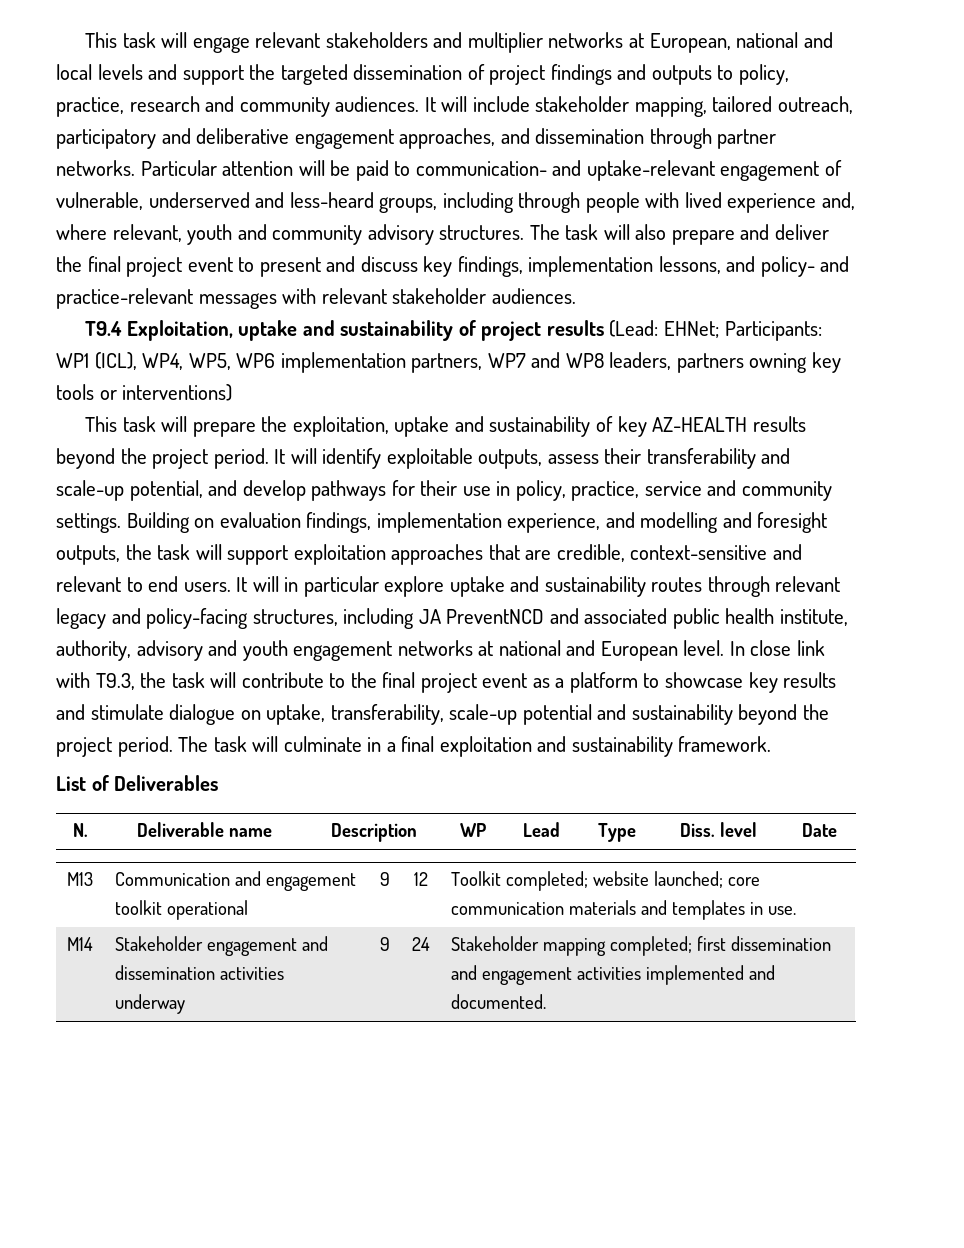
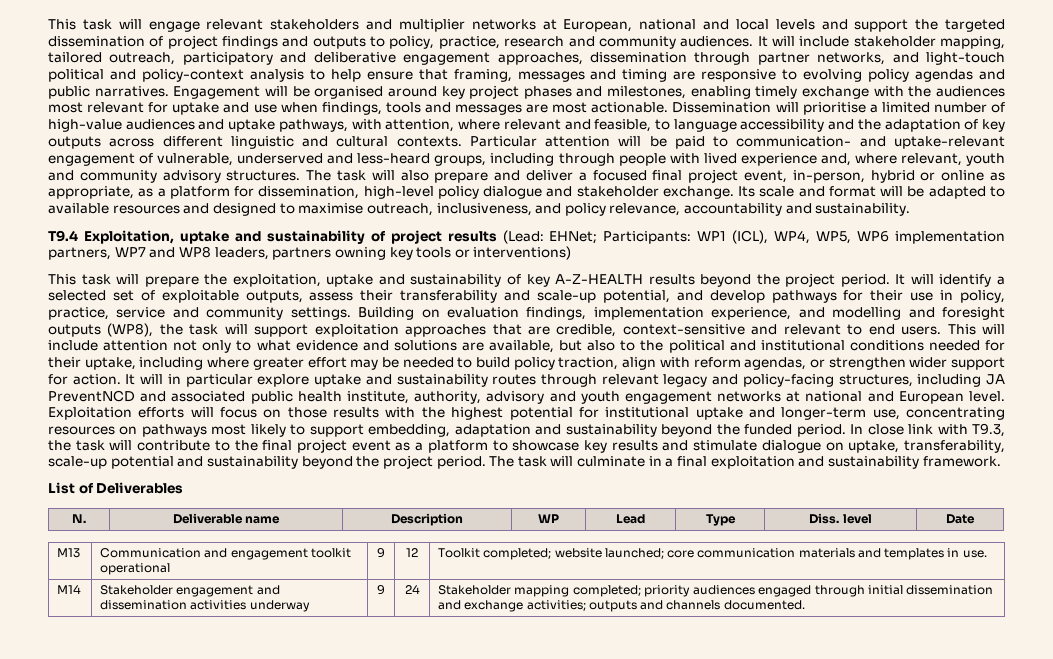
- It will include stakeholder mapping, tailored outreach, participatory and deliberative engagement approaches, and dissemination through partner networks.
+ It will include stakeholder mapping, tailored outreach, participatory and deliberative engagement approaches, dissemination through partner networks, and light-touch political and policy-context analysis to help ensure that framing, messages and timing are responsive to evolving policy agendas and public narratives. Engagement will be organised around key project phases and milestones, enabling timely exchange with the audiences most relevant for uptake and use when findings, tools and messages are most actionable. Dissemination will prioritise a limited number of high-value audiences and uptake pathways, with attention, where relevant and feasible, to language accessibility and the adaptation of key outputs across different linguistic and cultural contexts.
- The task will also prepare and deliver the final project event to present and discuss key findings, implementation lessons, and policy- and practice-relevant messages with relevant stakeholder audiences.
+ The task will also prepare and deliver a focused final project event, in-person, hybrid or online as appropriate, as a platform for dissemination, high-level policy dialogue and stakeholder exchange. Its scale and format will be adapted to available resources and designed to maximise outreach, inclusiveness, and policy relevance, accountability and sustainability.
- This task will prepare the exploitation, uptake and sustainability of key AZ-HEALTH results beyond the project period.
+ This task will prepare the exploitation, uptake and sustainability of key A-Z-HEALTH results beyond the project period.
- It will identify exploitable outputs, assess their transferability and scale-up potential, and develop pathways for their use in policy, practice, service and community settings.
+ It will identify a selected set of exploitable outputs, assess their transferability and scale-up potential, and develop pathways for their use in policy, practice, service and community settings.
- Building on evaluation findings, implementation experience, and modelling and foresight outputs, the task will support exploitation approaches that are credible, context-sensitive and relevant to end users.
+ Building on evaluation findings, implementation experience, and modelling and foresight outputs (WP8), the task will support exploitation approaches that are credible, context-sensitive and relevant to end users.
+ This will include attention not only to what evidence and solutions are available, but also to the political and institutional conditions needed for their uptake, including where greater effort may be needed to build policy traction, align with reform agendas, or strengthen wider support for action.
+ Exploitation efforts will focus on those results with the highest potential for institutional uptake and longer-term use, concentrating resources on pathways most likely to support embedding, adaptation and sustainability beyond the funded period.
- M14 | Stakeholder engagement and dissemination activities underway | 9 | 24 | Stakeholder mapping completed; first dissemination and engagement activities implemented and documented.
+ M14 | Stakeholder engagement and dissemination activities underway | 9 | 24 | Stakeholder mapping completed; priority audiences engaged through initial dissemination and exchange activities; outputs and channels documented.

